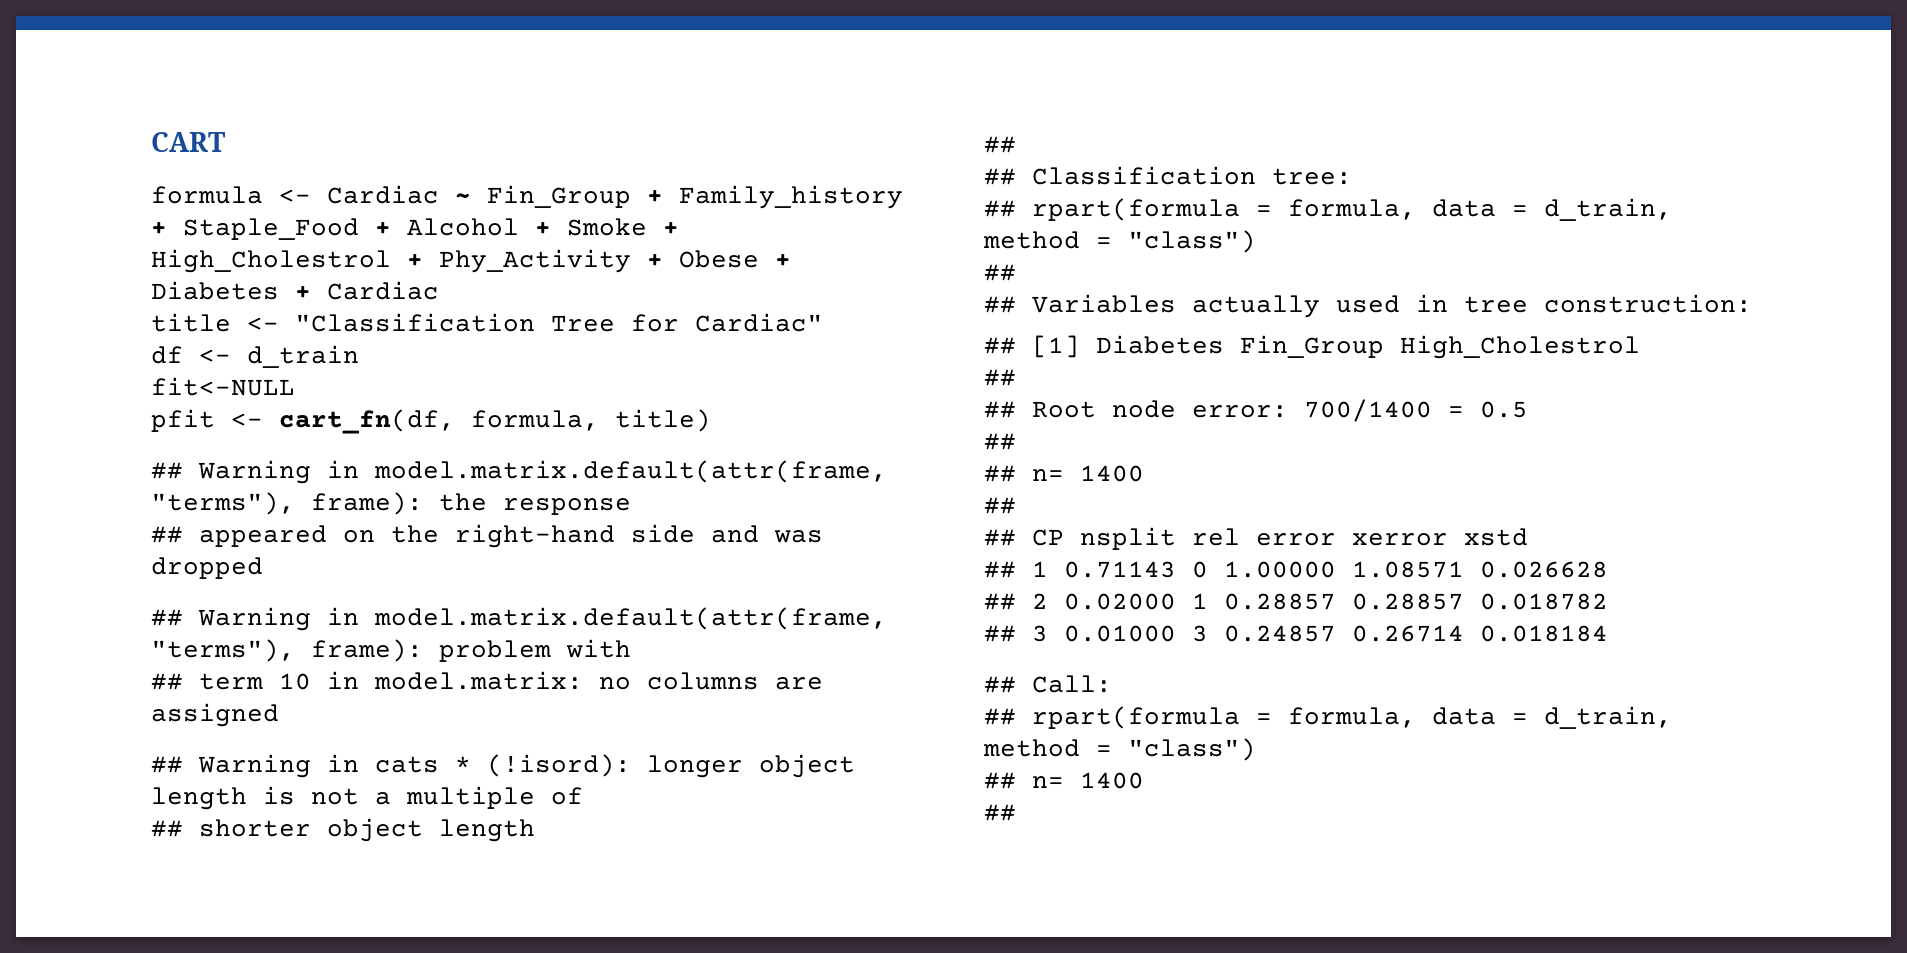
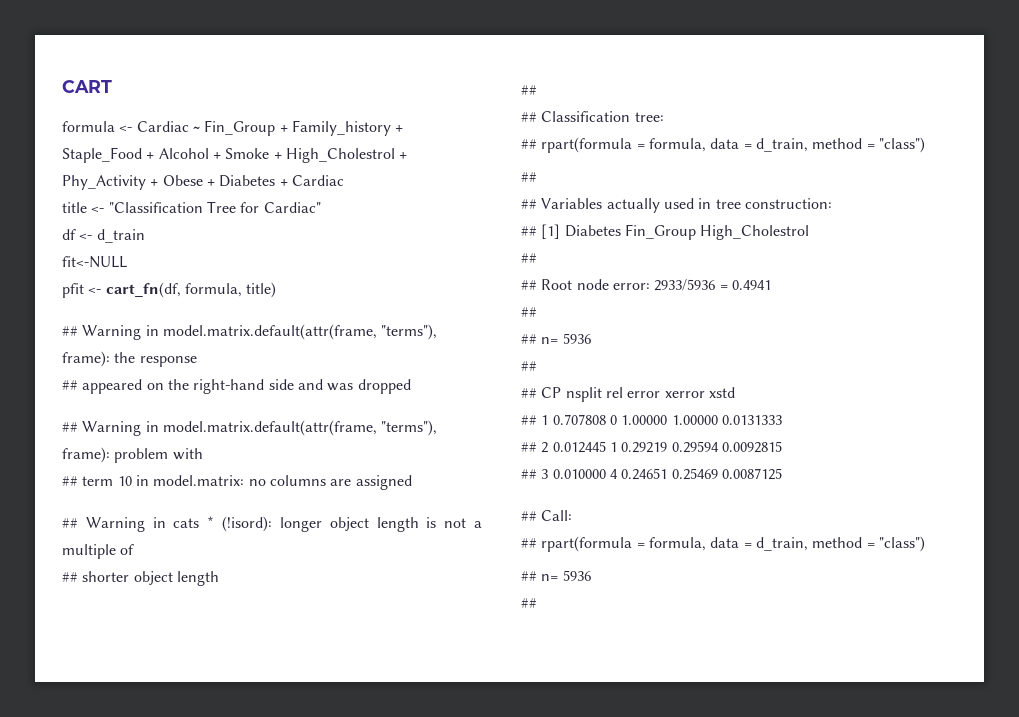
- ## Root node error: 700/1400 = 0.5
+ ## Root node error: 2933/5936 = 0.4941
  ##
- ## n= 1400
+ ## n= 5936
- ## 1 0.71143 0 1.00000 1.08571 0.026628
+ ## 1 0.707808 0 1.00000 1.00000 0.0131333
- ## 2 0.02000 1 0.28857 0.28857 0.018782
- ## 3 0.01000 3 0.24857 0.26714 0.018184
+ ## 2 0.012445 1 0.29219 0.29594 0.0092815
+ ## 3 0.010000 4 0.24651 0.25469 0.0087125
  ## Call:
  ## rpart(formula = formula, data = d_train, method = "class")
- ## n= 1400
+ ## n= 5936

